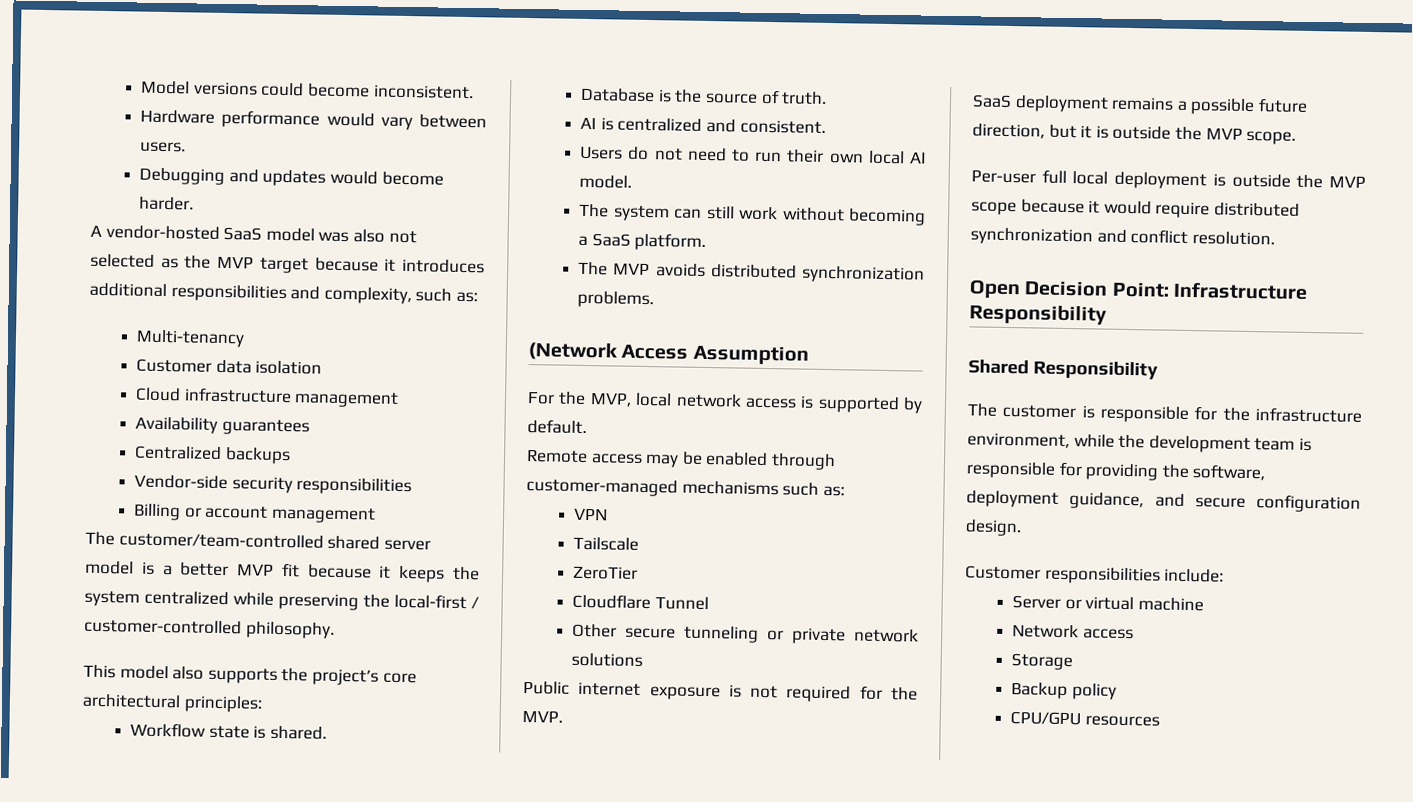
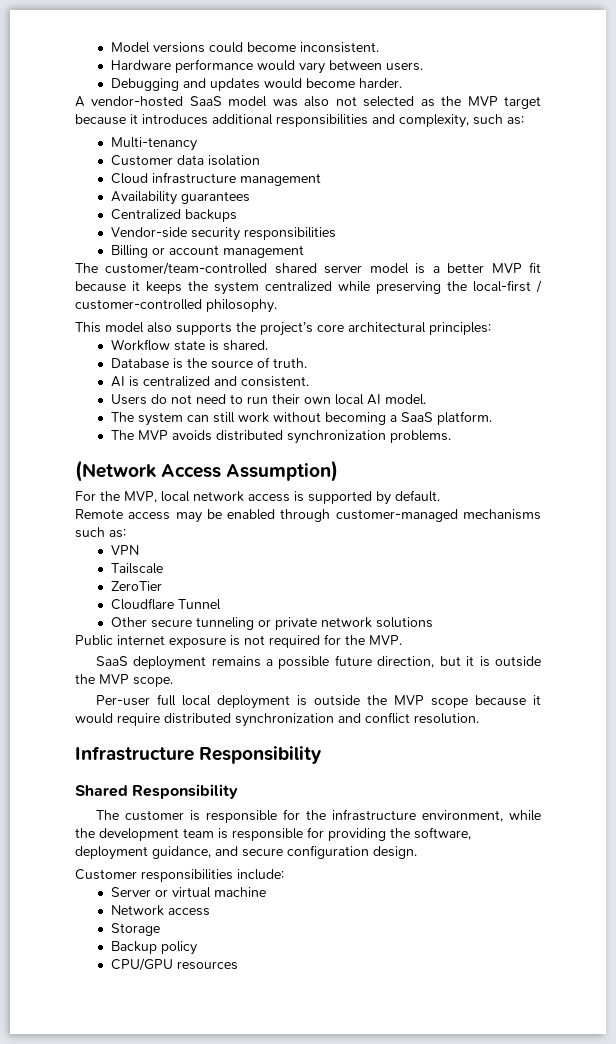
- (Network Access Assumption
+ (Network Access Assumption)
- Open Decision Point: Infrastructure Responsibility
+ Infrastructure Responsibility

